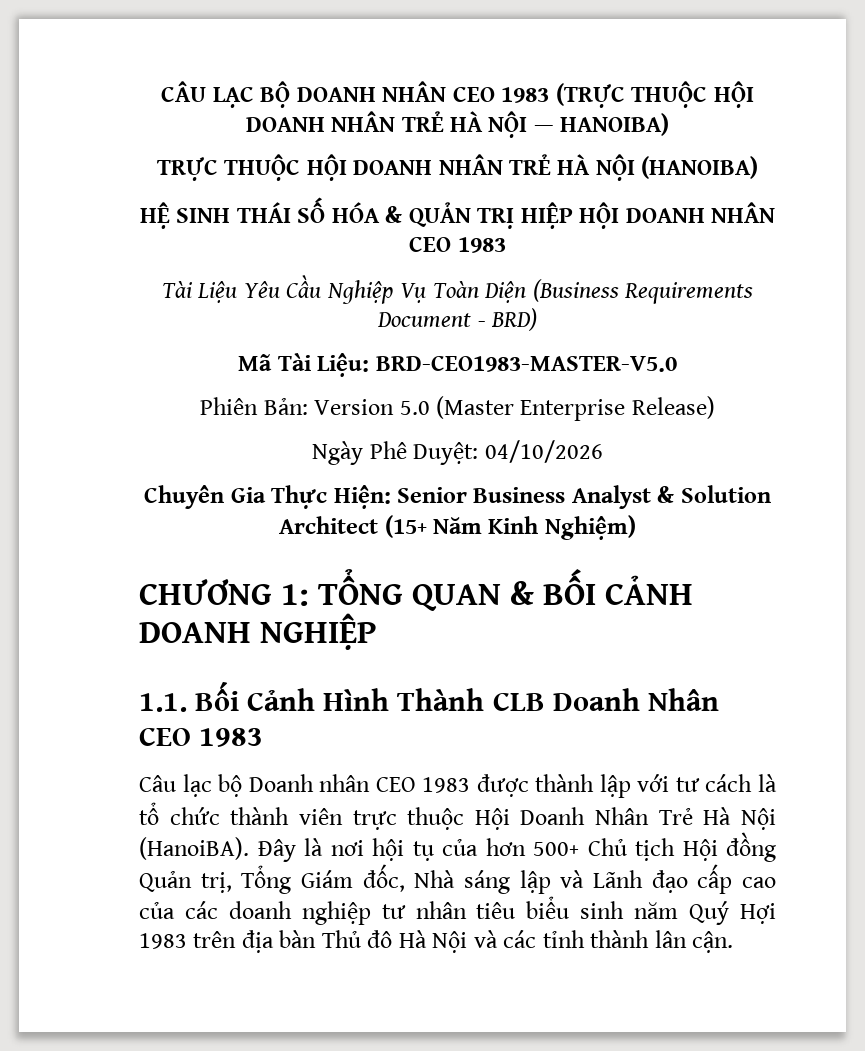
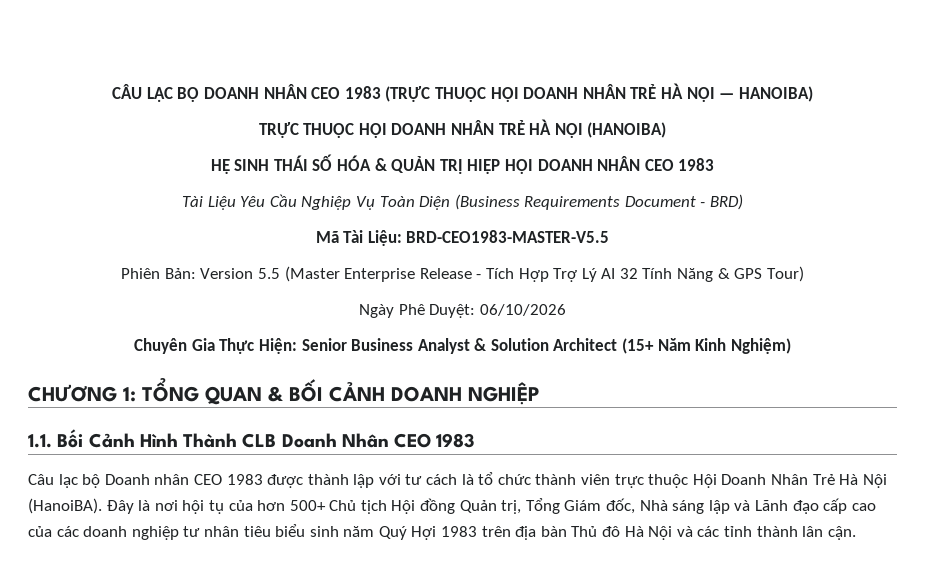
- Mã Tài Liệu: BRD-CEO1983-MASTER-V5.0
+ Mã Tài Liệu: BRD-CEO1983-MASTER-V5.5
- Phiên Bản: Version 5.0 (Master Enterprise Release)
+ Phiên Bản: Version 5.5 (Master Enterprise Release - Tích Hợp Trợ Lý AI 32 Tính Năng & GPS Tour)
- Ngày Phê Duyệt: 04/10/2026
+ Ngày Phê Duyệt: 06/10/2026

